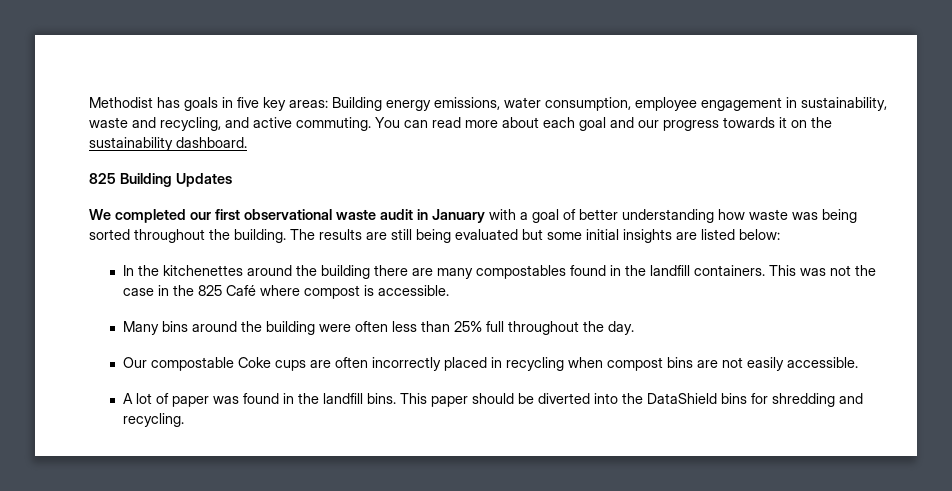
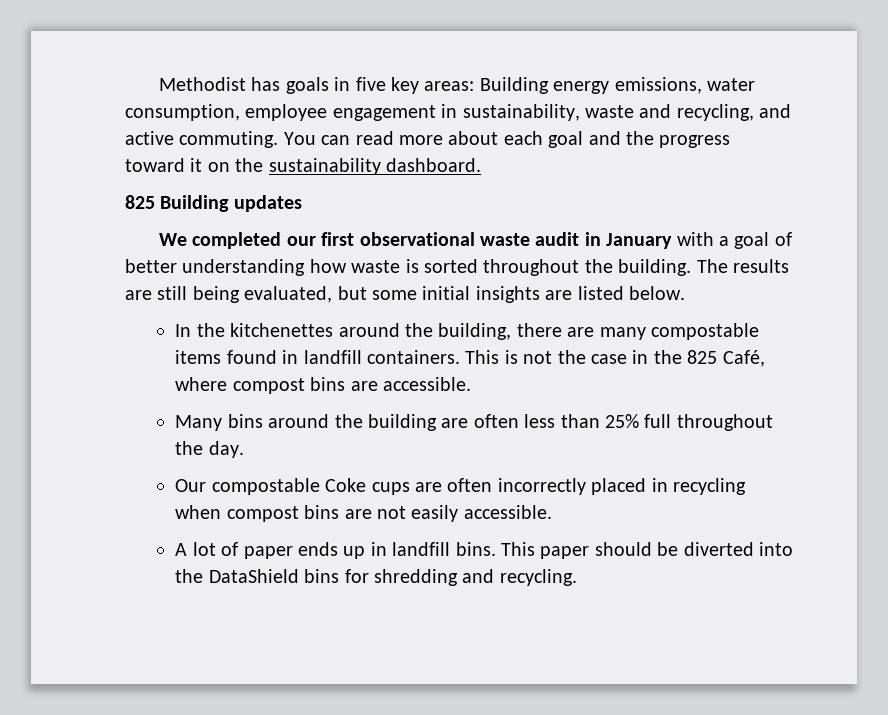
- You can read more about each goal and our progress towards it on the sustainability dashboard.
+ You can read more about each goal and the progress toward it on the sustainability dashboard.
- 825 Building Updates
+ 825 Building updates
- We completed our first observational waste audit in January with a goal of better understanding how waste was being sorted throughout the building.
+ We completed our first observational waste audit in January with a goal of better understanding how waste is sorted throughout the building.
- The results are still being evaluated but some initial insights are listed below:
+ The results are still being evaluated, but some initial insights are listed below.
- In the kitchenettes around the building there are many compostables found in the landfill containers.
+ In the kitchenettes around the building, there are many compostable items found in landfill containers.
- This was not the case in the 825 Café where compost is accessible.
+ This is not the case in the 825 Café, where compost bins are accessible.
- Many bins around the building were often less than 25% full throughout the day.
+ Many bins around the building are often less than 25% full throughout the day.
- A lot of paper was found in the landfill bins.
+ A lot of paper ends up in landfill bins.

